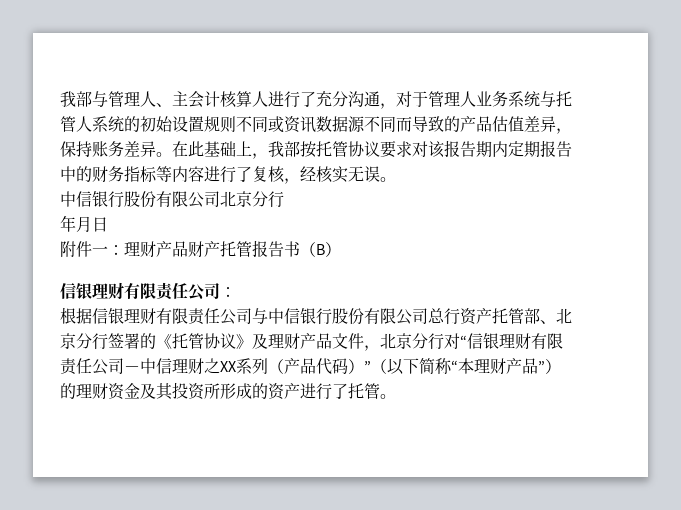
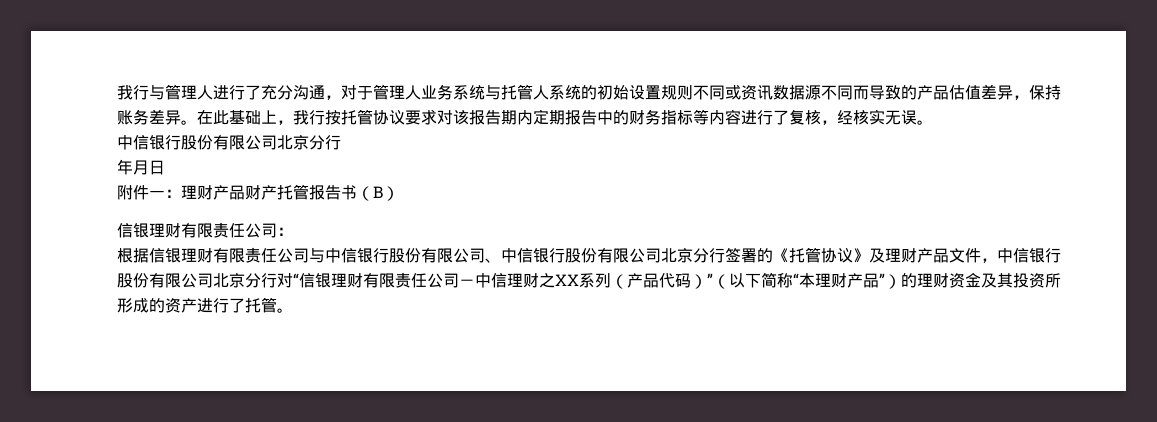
- 我部与管理人、主会计核算人进行了充分沟通，对于管理人业务系统与托管人系统的初始设置规则不同或资讯数据源不同而导致的产品估值差异，保持账务差异。
+ 我行与管理人进行了充分沟通，对于管理人业务系统与托管人系统的初始设置规则不同或资讯数据源不同而导致的产品估值差异，保持账务差异。
- 在此基础上，我部按托管协议要求对该报告期内定期报告中的财务指标等内容进行了复核，经核实无误。
+ 在此基础上，我行按托管协议要求对该报告期内定期报告中的财务指标等内容进行了复核，经核实无误。
- 根据信银理财有限责任公司与中信银行股份有限公司总行资产托管部、北京分行签署的《托管协议》及理财产品文件，北京分行对“信银理财有限责任公司－中信理财之XX系列（产品代码）”（以下简称“本理财产品”）的理财资金及其投资所形成的资产进行了托管。
+ 根据信银理财有限责任公司与中信银行股份有限公司、中信银行股份有限公司北京分行签署的《托管协议》及理财产品文件，中信银行股份有限公司北京分行对“信银理财有限责任公司－中信理财之XX系列（产品代码）”（以下简称“本理财产品”）的理财资金及其投资所形成的资产进行了托管。

